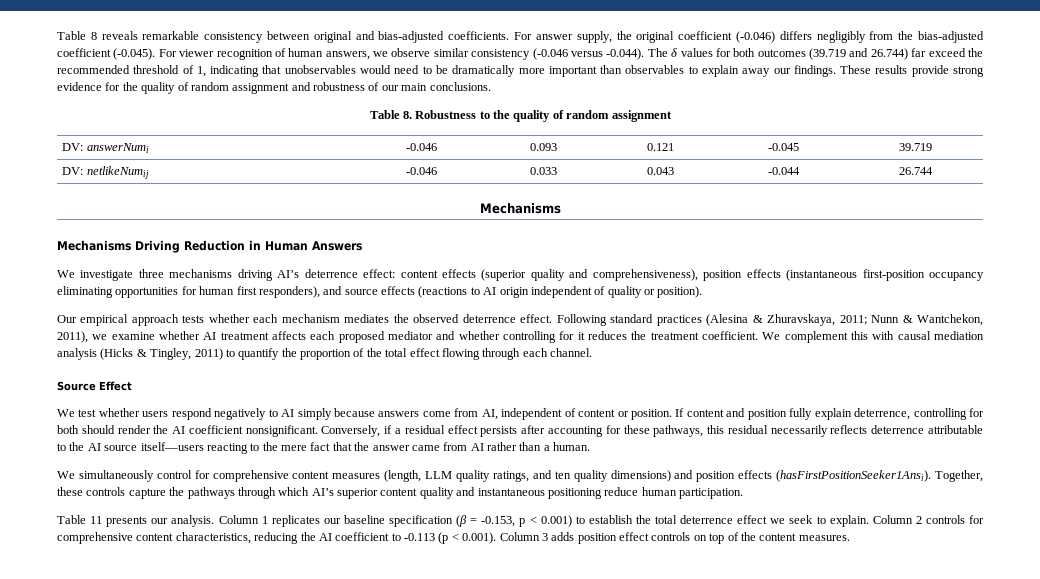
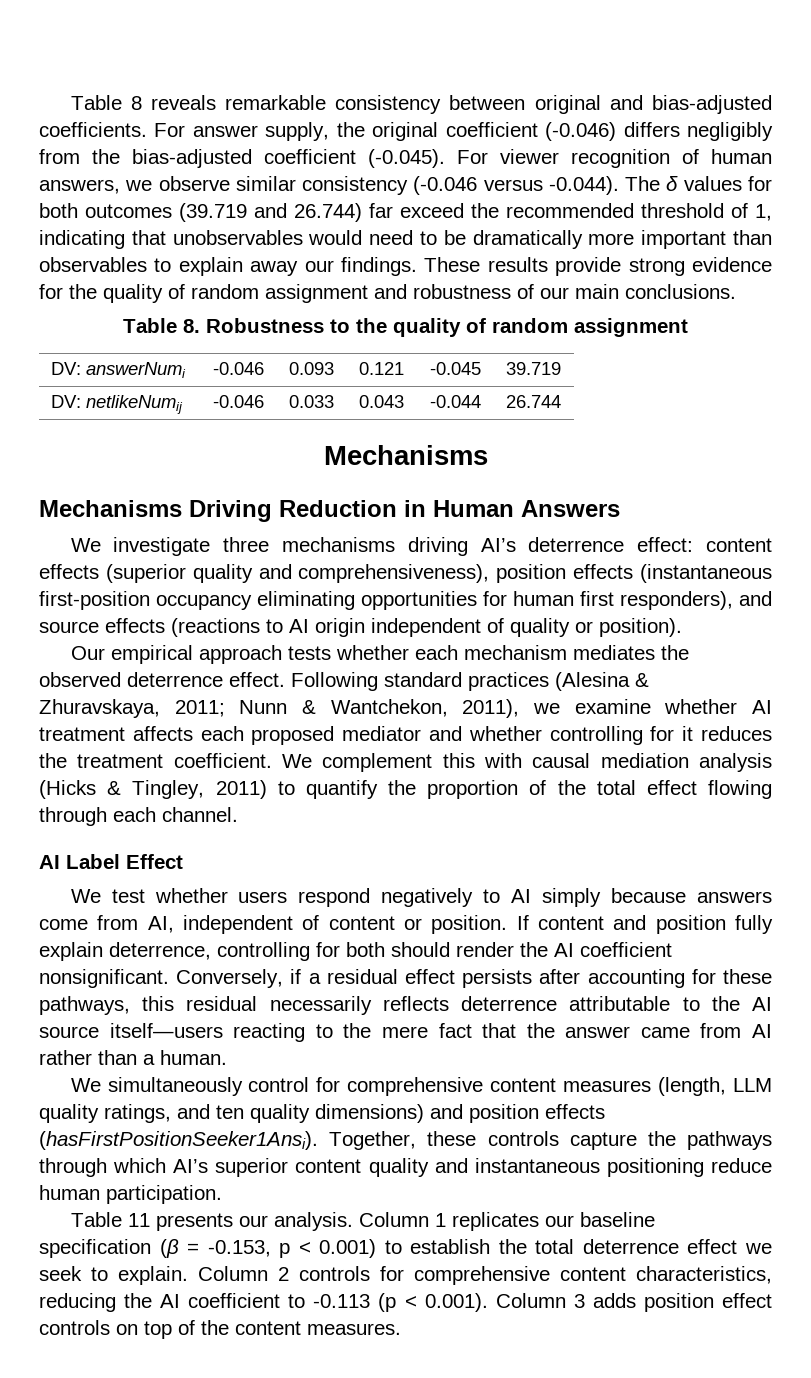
- Source Effect
+ AI Label Effect

